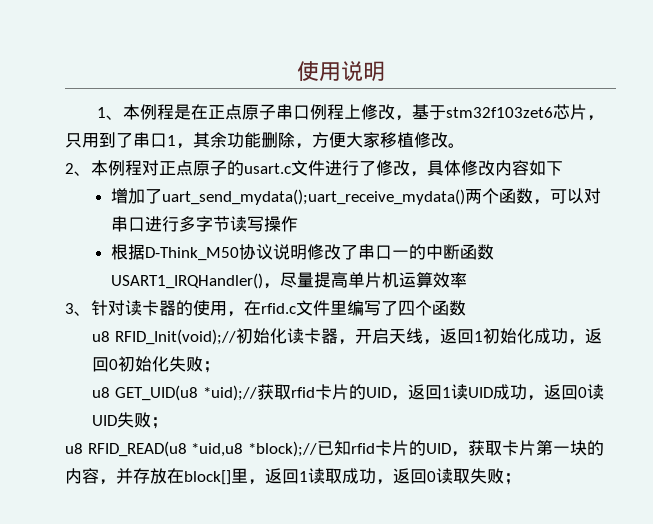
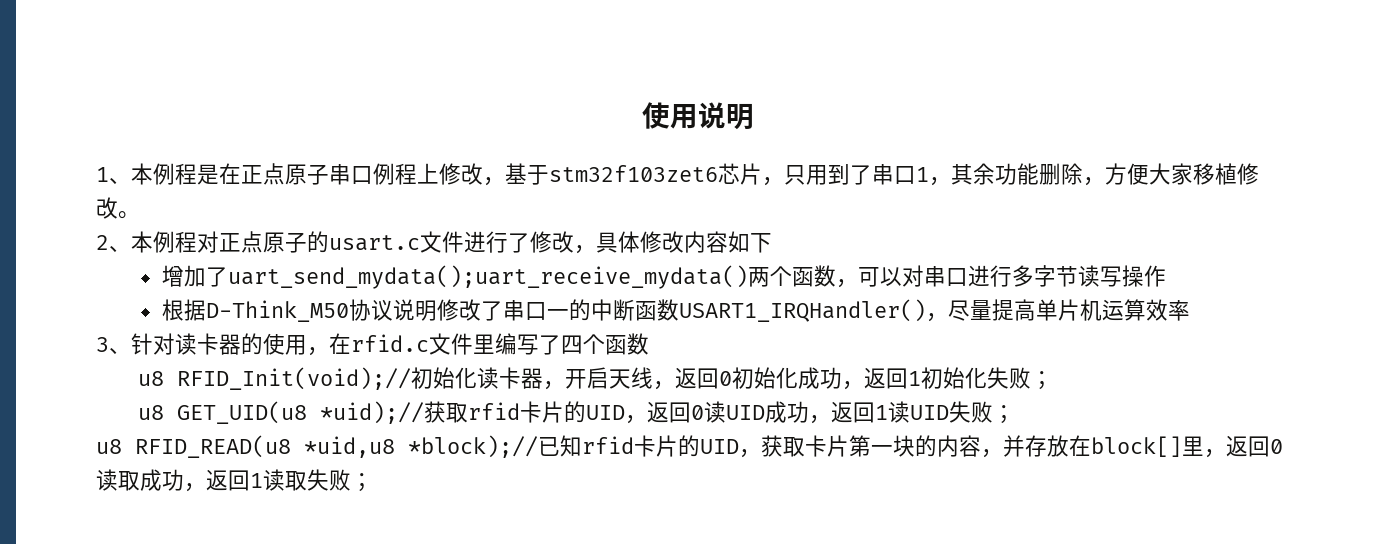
- u8 RFID_Init(void);//初始化读卡器，开启天线，返回1初始化成功，返回0初始化失败；
+ u8 RFID_Init(void);//初始化读卡器，开启天线，返回0初始化成功，返回1初始化失败；
- u8 GET_UID(u8 *uid);//获取rfid卡片的UID，返回1读UID成功，返回0读UID失败；
+ u8 GET_UID(u8 *uid);//获取rfid卡片的UID，返回0读UID成功，返回1读UID失败；
- u8 RFID_READ(u8 *uid,u8 *block);//已知rfid卡片的UID，获取卡片第一块的内容，并存放在block[]里，返回1读取成功，返回0读取失败；
+ u8 RFID_READ(u8 *uid,u8 *block);//已知rfid卡片的UID，获取卡片第一块的内容，并存放在block[]里，返回0读取成功，返回1读取失败；

